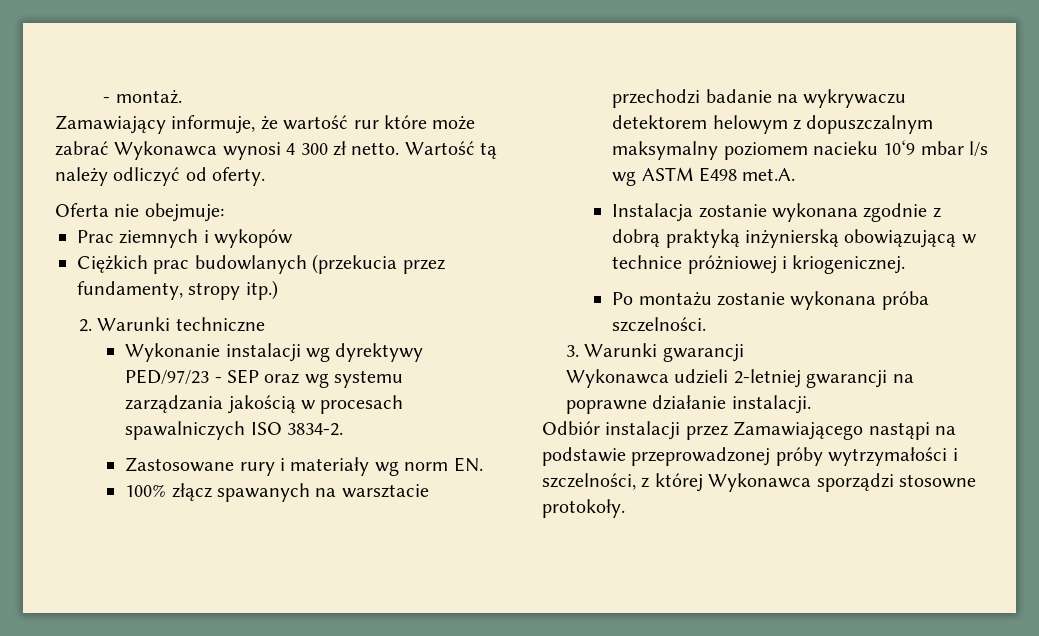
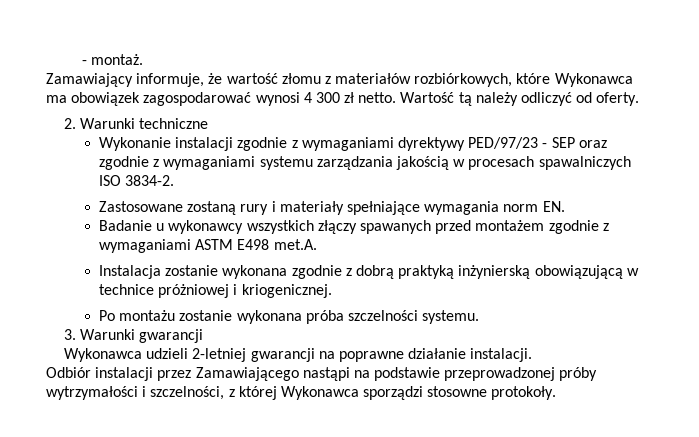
- Zamawiający informuje, że wartość rur które może zabrać Wykonawca wynosi 4 300 zł netto.
+ Zamawiający informuje, że wartość złomu z materiałów rozbiórkowych, które Wykonawca ma obowiązek zagospodarować wynosi 4 300 zł netto.
- Oferta nie obejmuje:
- Prac ziemnych i wykopów
- Ciężkich prac budowlanych (przekucia przez fundamenty, stropy itp.)
- Wykonanie instalacji wg dyrektywy PED/97/23 - SEP oraz wg systemu zarządzania jakością w procesach spawalniczych ISO 3834-2.
+ Wykonanie instalacji zgodnie z wymaganiami dyrektywy PED/97/23 - SEP oraz zgodnie z wymaganiami systemu zarządzania jakością w procesach spawalniczych ISO 3834-2.
- Zastosowane rury i materiały wg norm EN.
+ Zastosowane zostaną rury i materiały spełniające wymagania norm EN.
- 100% złącz spawanych na warsztacie przechodzi badanie na wykrywaczu detektorem helowym z dopuszczalnym maksymalny poziomem nacieku 10‘9 mbar l/s wg ASTM E498 met.A.
+ Badanie u wykonawcy wszystkich złączy spawanych przed montażem zgodnie z wymaganiami ASTM E498 met.A.
- Po montażu zostanie wykonana próba szczelności.
+ Po montażu zostanie wykonana próba szczelności systemu.

